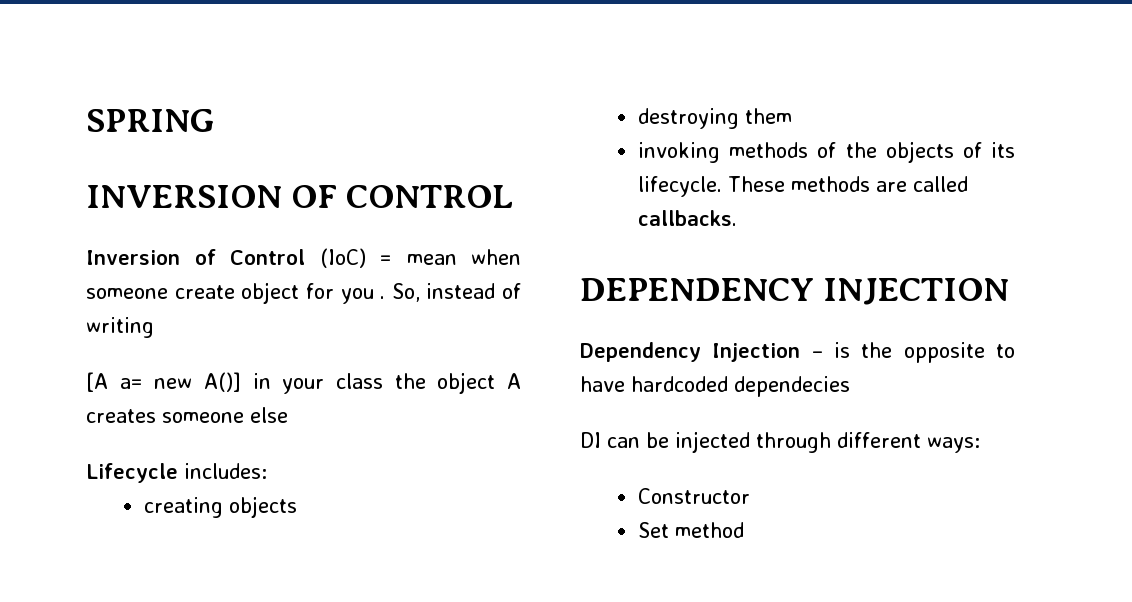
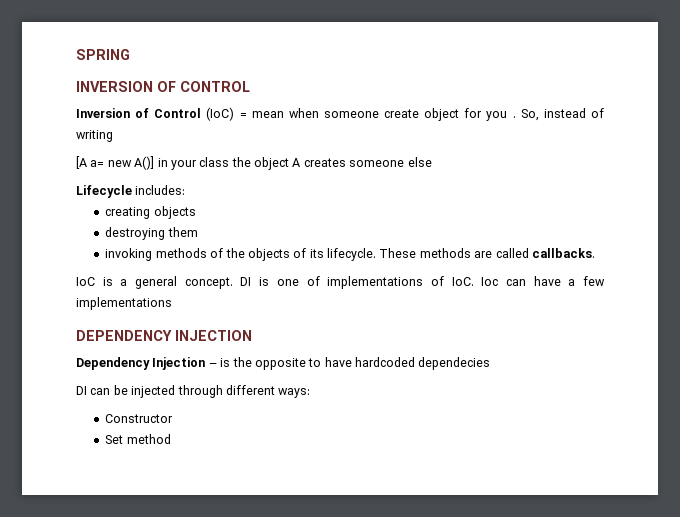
+ IoC is a general concept. DI is one of implementations of IoC. Ioc can have a few implementations

